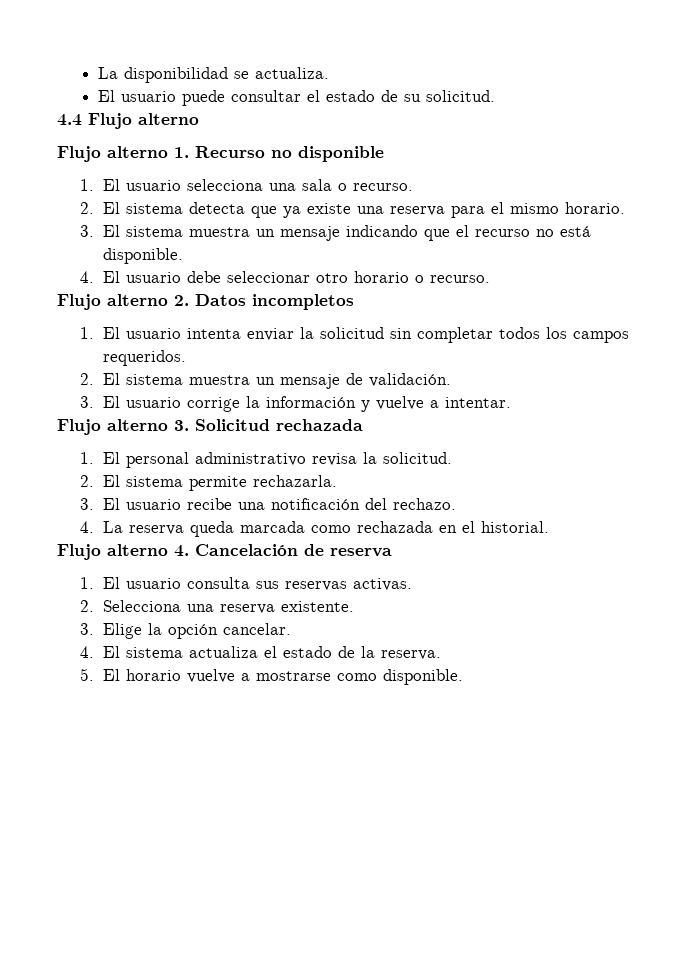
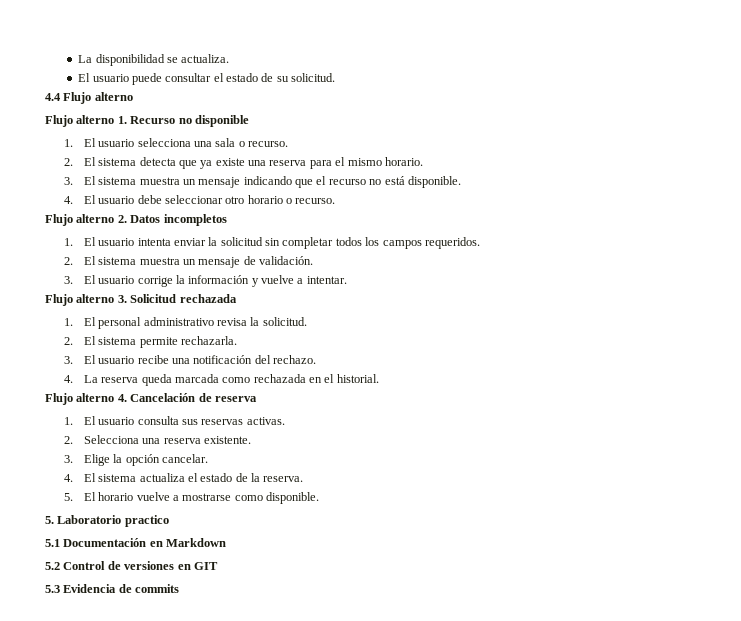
+ 5. Laboratorio practico
+ 5.1 Documentación en Markdown
+ 5.2 Control de versiones en GIT
+ 5.3 Evidencia de commits

